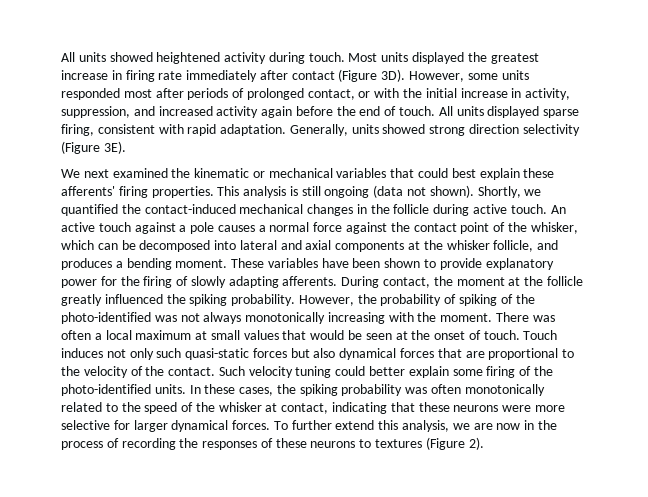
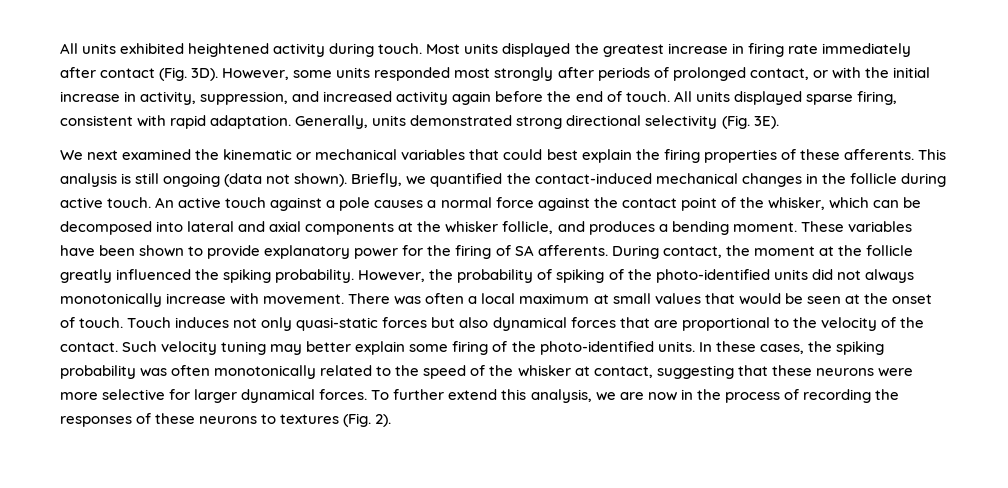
- All units showed heightened activity during touch.
+ All units exhibited heightened activity during touch.
- Most units displayed the greatest increase in firing rate immediately after contact (Figure 3D).
+ Most units displayed the greatest increase in firing rate immediately after contact (Fig. 3D).
- However, some units responded most after periods of prolonged contact, or with the initial increase in activity, suppression, and increased activity again before the end of touch.
+ However, some units responded most strongly after periods of prolonged contact, or with the initial increase in activity, suppression, and increased activity again before the end of touch.
- Generally, units showed strong direction selectivity (Figure 3E).
+ Generally, units demonstrated strong directional selectivity (Fig. 3E).
- We next examined the kinematic or mechanical variables that could best explain these afferents' firing properties.
+ We next examined the kinematic or mechanical variables that could best explain the firing properties of these afferents.
- Shortly, we quantified the contact-induced mechanical changes in the follicle during active touch.
+ Briefly, we quantified the contact-induced mechanical changes in the follicle during active touch.
- These variables have been shown to provide explanatory power for the firing of slowly adapting afferents.
+ These variables have been shown to provide explanatory power for the firing of SA afferents.
- However, the probability of spiking of the photo-identified was not always monotonically increasing with the moment.
+ However, the probability of spiking of the photo-identified units did not always monotonically increase with movement.
- Touch induces not only such quasi-static forces but also dynamical forces that are proportional to the velocity of the contact.
+ Touch induces not only quasi-static forces but also dynamical forces that are proportional to the velocity of the contact.
- Such velocity tuning could better explain some firing of the photo-identified units.
+ Such velocity tuning may better explain some firing of the photo-identified units.
- In these cases, the spiking probability was often monotonically related to the speed of the whisker at contact, indicating that these neurons were more selective for larger dynamical forces.
+ In these cases, the spiking probability was often monotonically related to the speed of the whisker at contact, suggesting that these neurons were more selective for larger dynamical forces.
- To further extend this analysis, we are now in the process of recording the responses of these neurons to textures (Figure 2).
+ To further extend this analysis, we are now in the process of recording the responses of these neurons to textures (Fig. 2).

